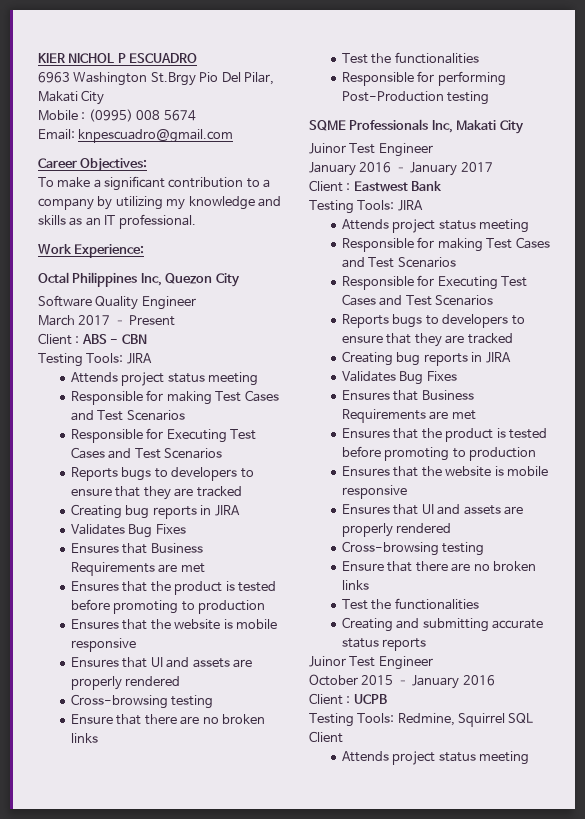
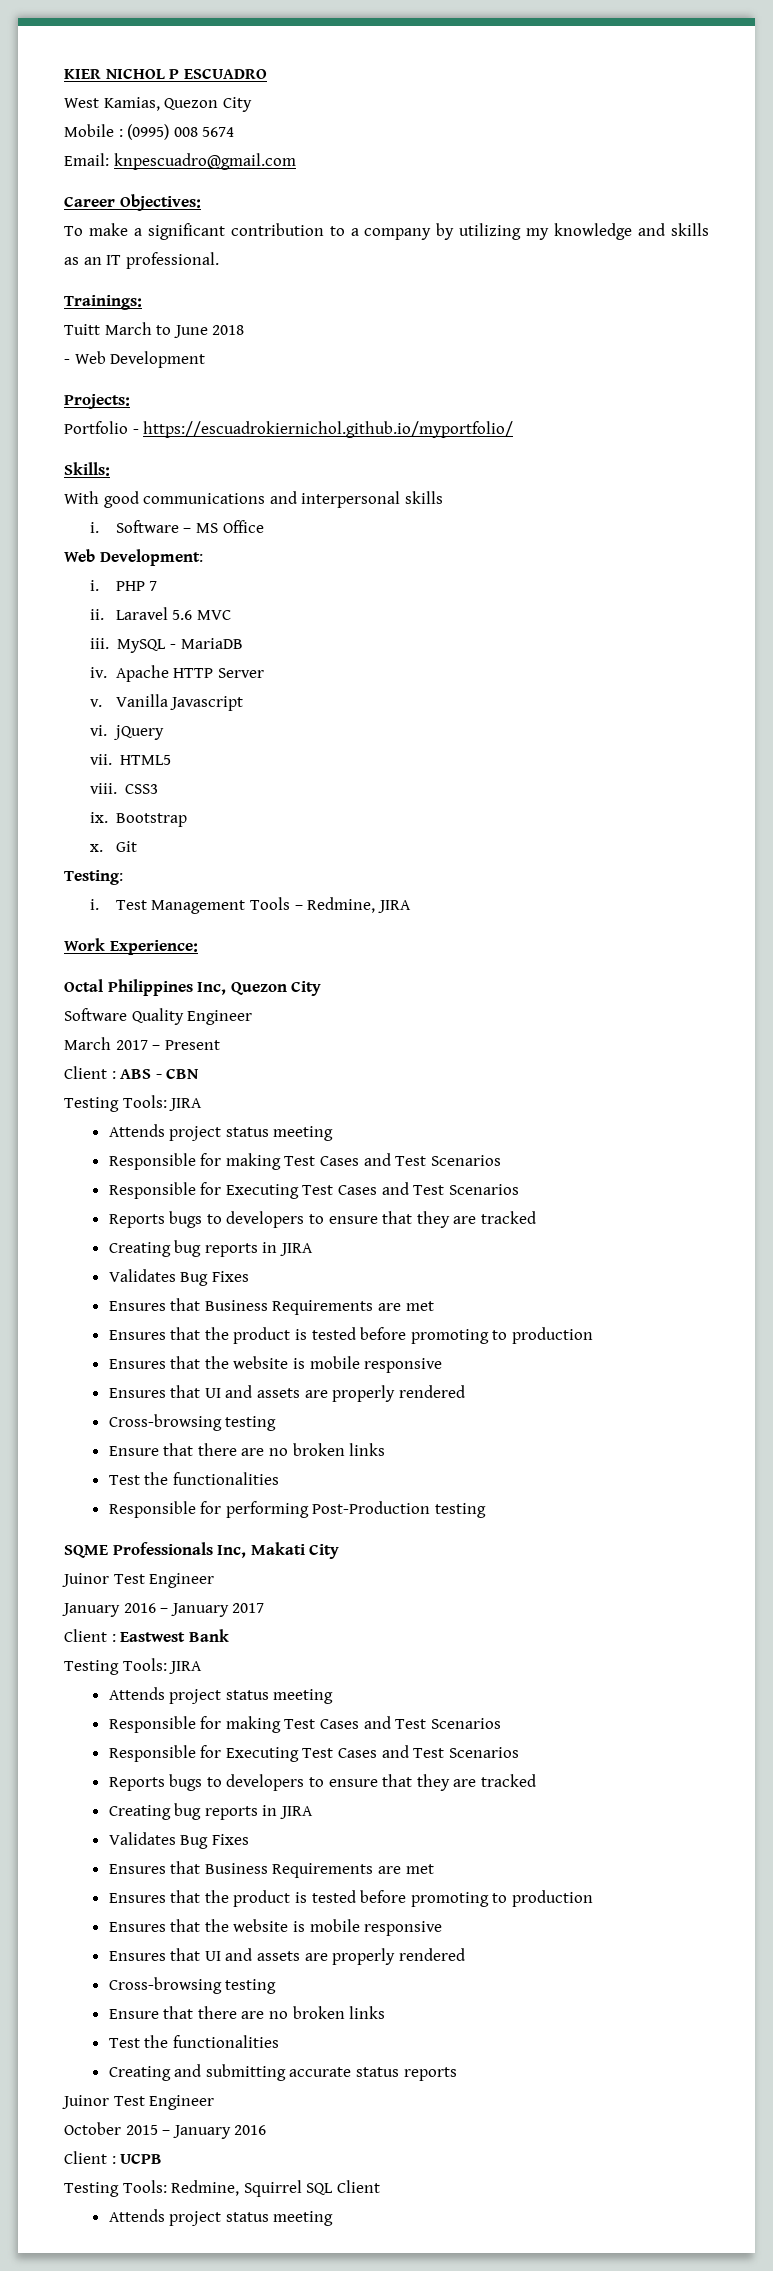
- 6963 Washington St.Brgy Pio Del Pilar, Makati City
+ West Kamias, Quezon City
+ Trainings:
+ Tuitt March to June 2018
+ - Web Development
+ Projects:
+ Portfolio - https://escuadrokiernichol.github.io/myportfolio/
+ Skills:
+ With good communications and interpersonal skills
+ i. Software – MS Office
+ Web Development:
+ i. PHP 7
+ ii. Laravel 5.6 MVC
+ iii. MySQL - MariaDB
+ iv. Apache HTTP Server
+ v. Vanilla Javascript
+ vi. jQuery
+ vii. HTML5
+ viii. CSS3
+ ix. Bootstrap
+ x. Git
+ Testing:
+ i. Test Management Tools – Redmine, JIRA

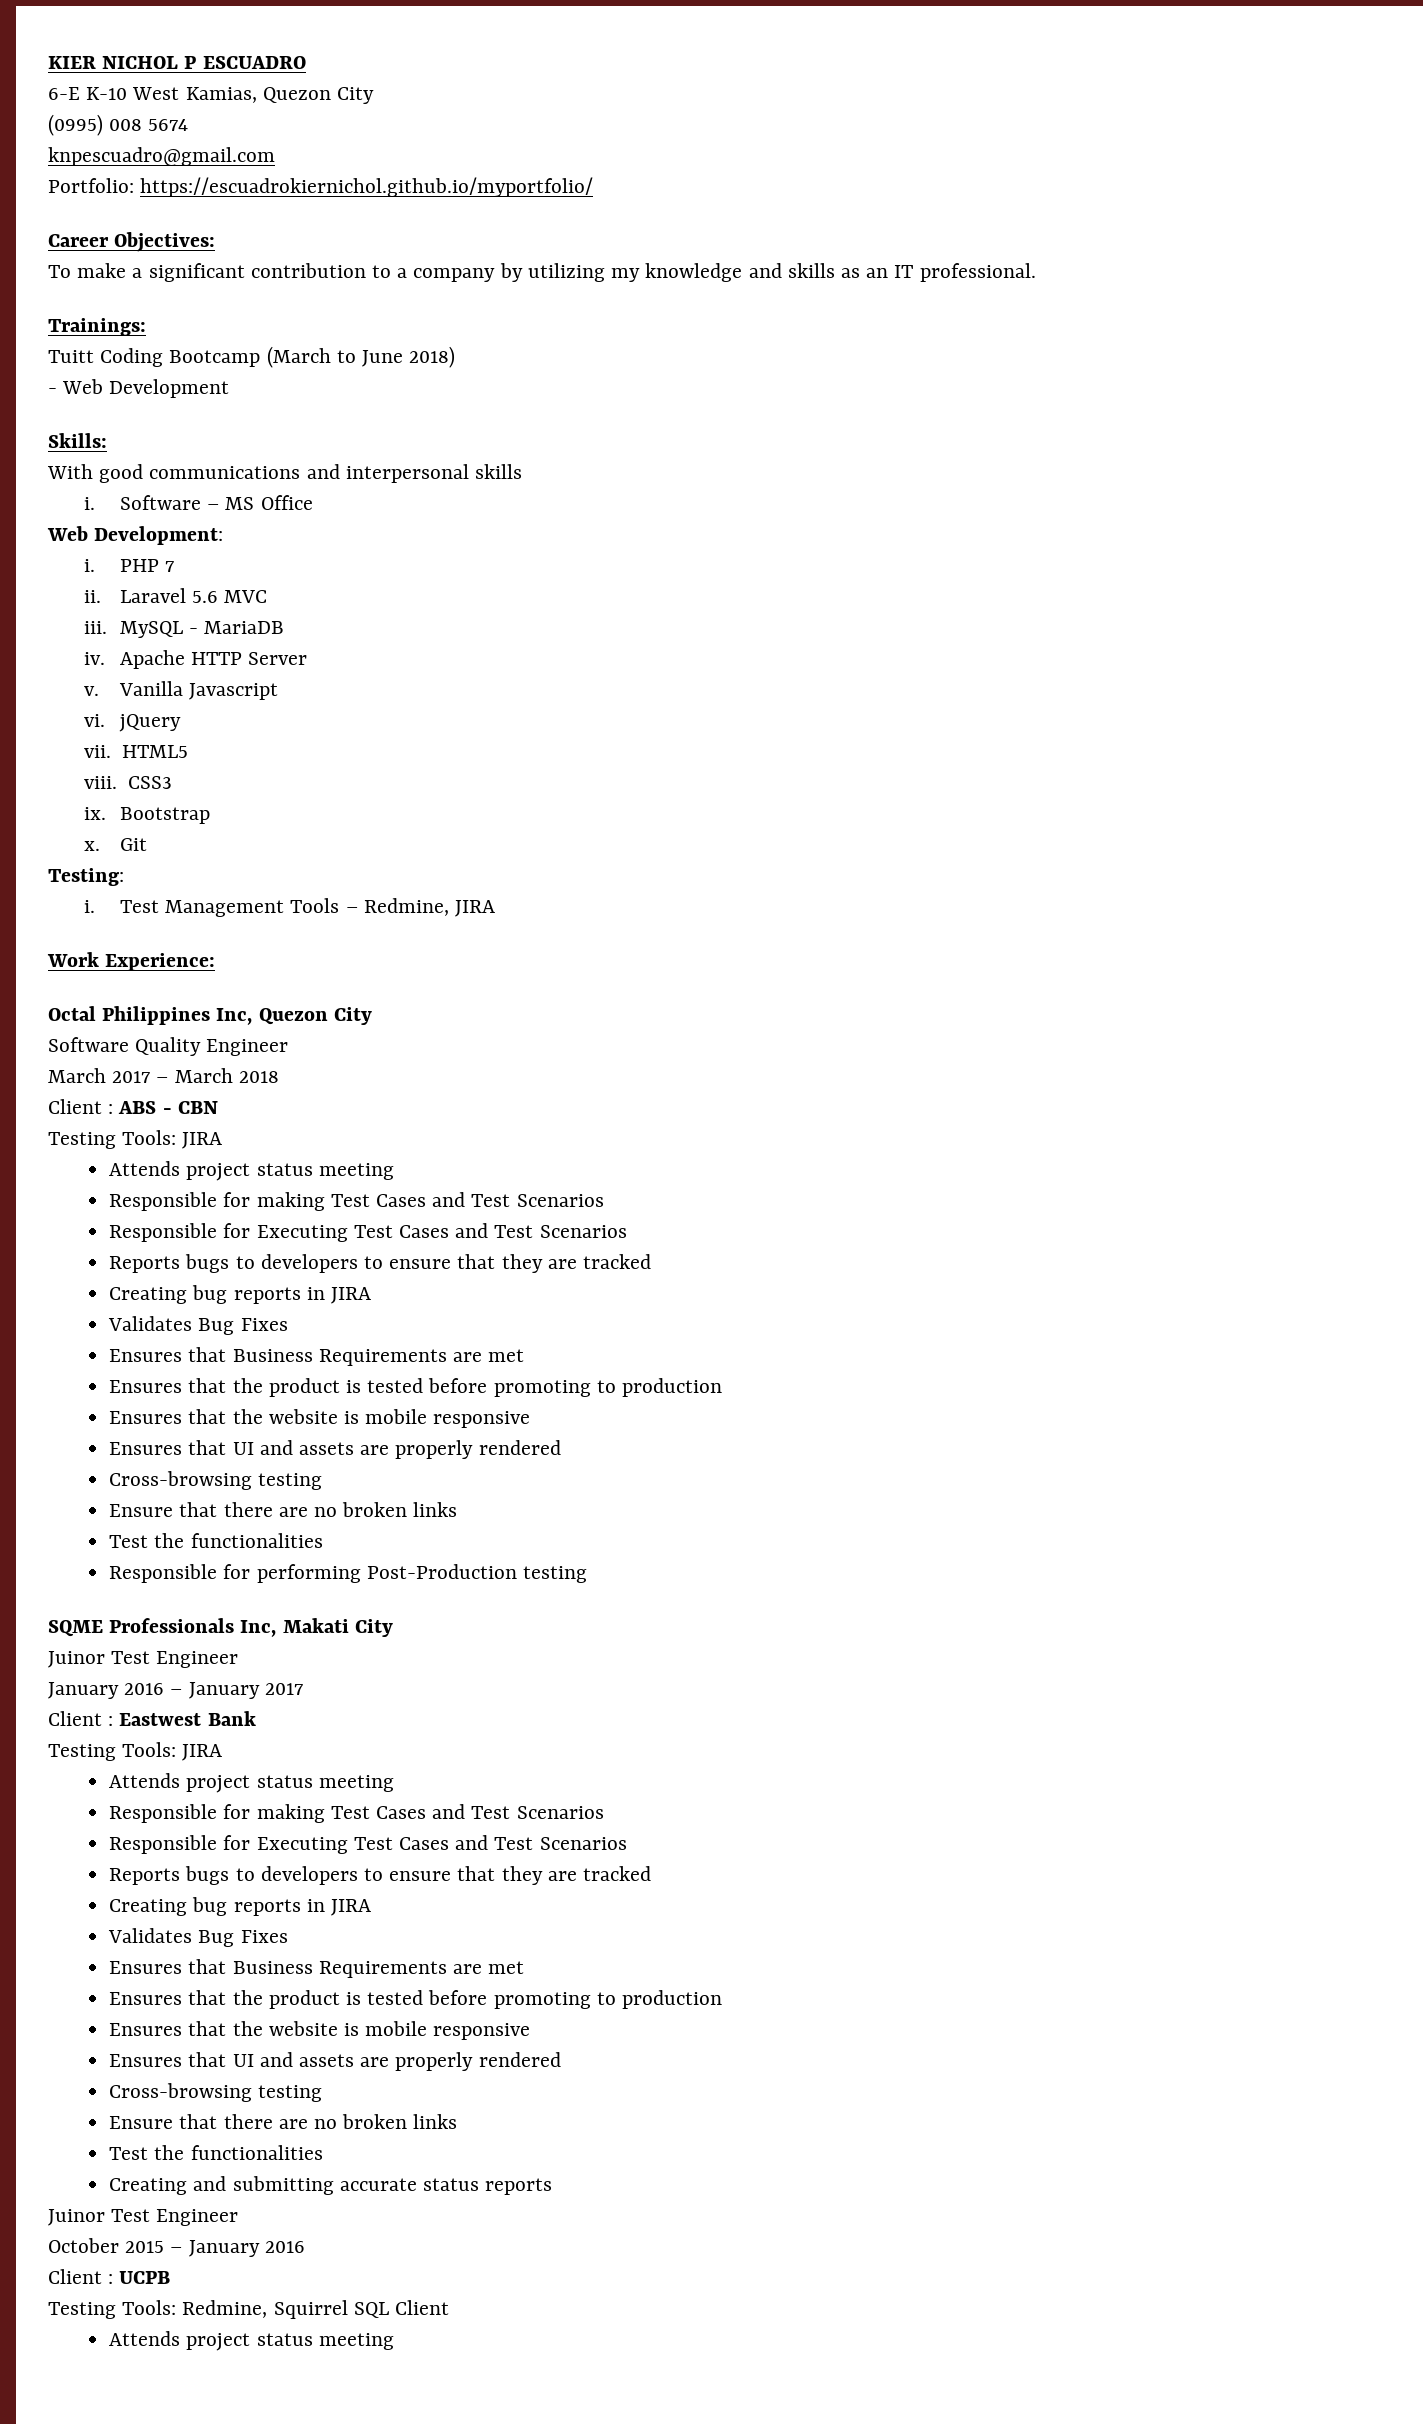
- West Kamias, Quezon City
+ 6-E K-10 West Kamias, Quezon City
- Mobile : (0995) 008 5674
+ (0995) 008 5674
- Email: knpescuadro@gmail.com
+ knpescuadro@gmail.com
+ Portfolio: https://escuadrokiernichol.github.io/myportfolio/
- Tuitt March to June 2018
+ Tuitt Coding Bootcamp (March to June 2018)
- Projects:
- Portfolio - https://escuadrokiernichol.github.io/myportfolio/
- March 2017 – Present
+ March 2017 – March 2018

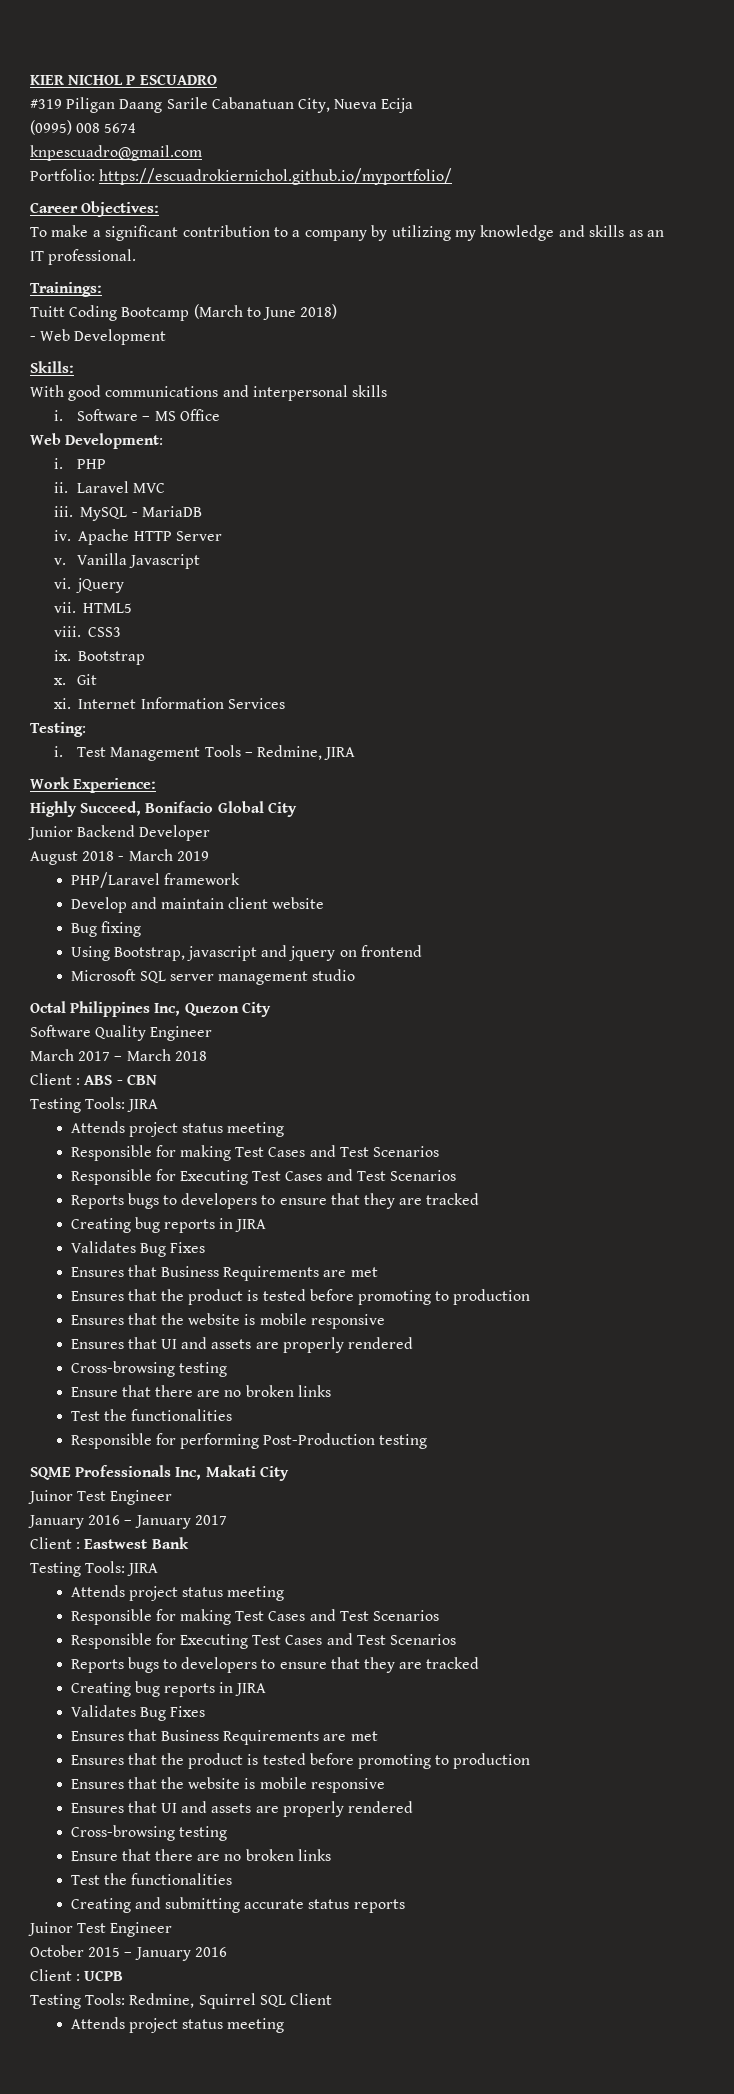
- 6-E K-10 West Kamias, Quezon City
+ #319 Piligan Daang Sarile Cabanatuan City, Nueva Ecija
- PHP 7
+ PHP
- Laravel 5.6 MVC
+ Laravel MVC
+ xi. Internet Information Services
+ Highly Succeed, Bonifacio Global City
+ Junior Backend Developer
+ August 2018 - March 2019
+ PHP/Laravel framework
+ Develop and maintain client website
+ Bug fixing
+ Using Bootstrap, javascript and jquery on frontend
+ Microsoft SQL server management studio

